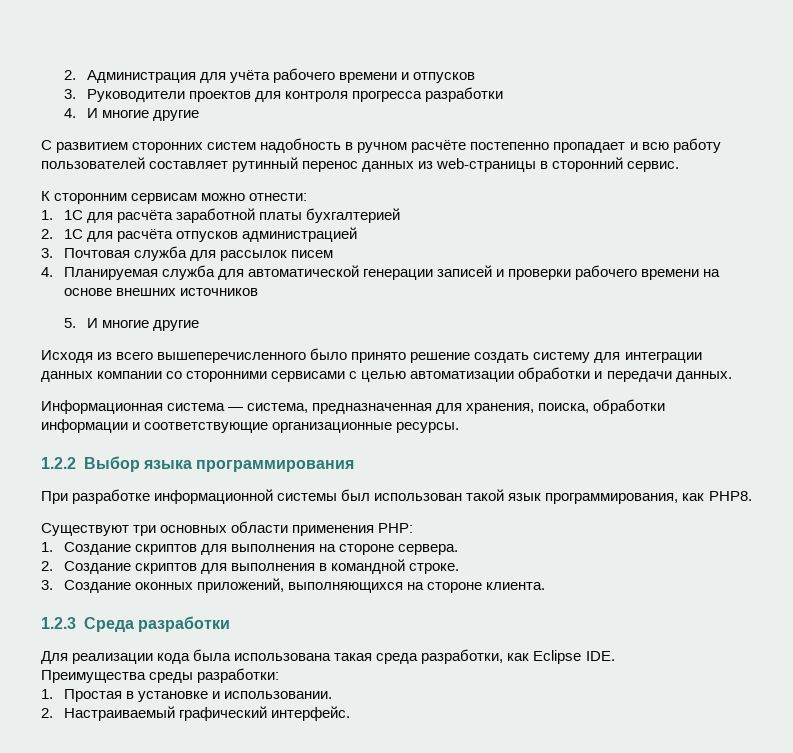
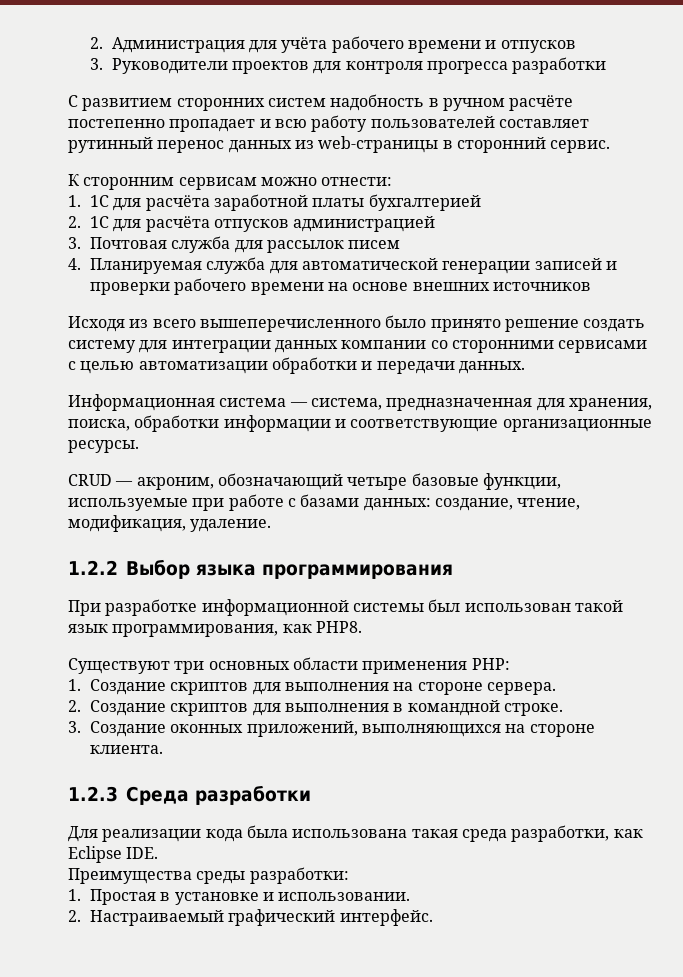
- 4. И многие другие
- 5. И многие другие
+ CRUD — акроним, обозначающий четыре базовые функции, используемые при работе с базами данных: создание, чтение, модификация, удаление.

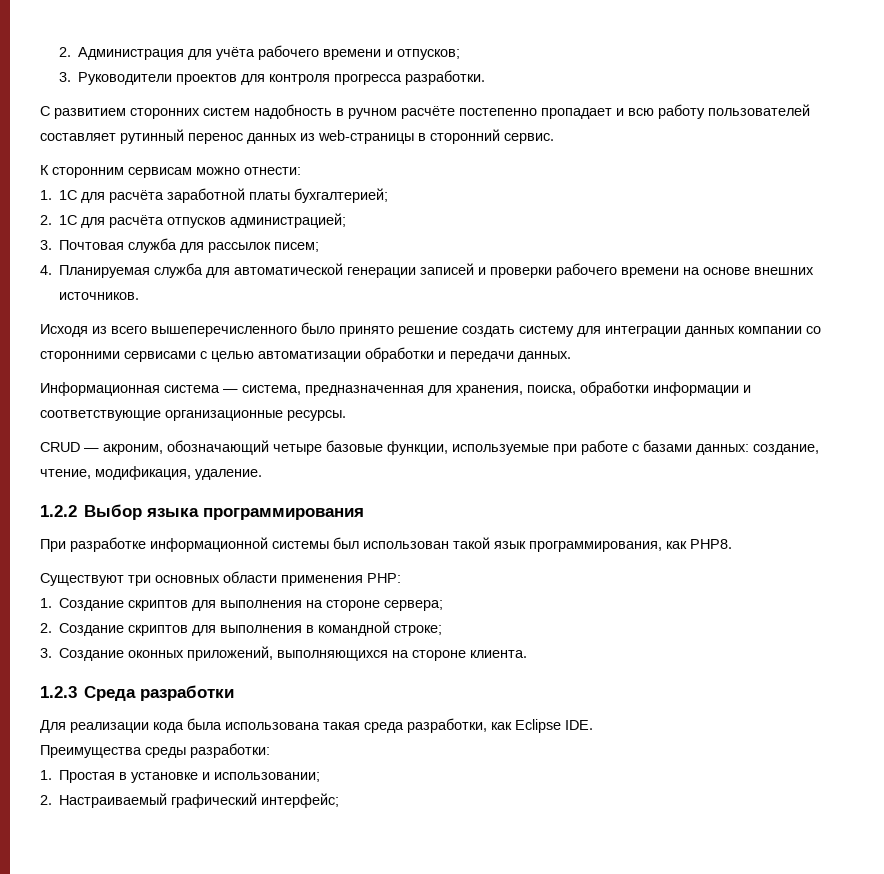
- 2. Администрация для учёта рабочего времени и отпусков
+ 2. Администрация для учёта рабочего времени и отпусков;
- 3. Руководители проектов для контроля прогресса разработки
+ 3. Руководители проектов для контроля прогресса разработки.
- 1. 1С для расчёта заработной платы бухгалтерией
+ 1. 1С для расчёта заработной платы бухгалтерией;
- 2. 1С для расчёта отпусков администрацией
+ 2. 1С для расчёта отпусков администрацией;
- 3. Почтовая служба для рассылок писем
+ 3. Почтовая служба для рассылок писем;
- 4. Планируемая служба для автоматической генерации записей и проверки рабочего времени на основе внешних источников
+ 4. Планируемая служба для автоматической генерации записей и проверки рабочего времени на основе внешних источников.
- 1. Создание скриптов для выполнения на стороне сервера.
+ 1. Создание скриптов для выполнения на стороне сервера;
- 2. Создание скриптов для выполнения в командной строке.
+ 2. Создание скриптов для выполнения в командной строке;
- 1. Простая в установке и использовании.
+ 1. Простая в установке и использовании;
- 2. Настраиваемый графический интерфейс.
+ 2. Настраиваемый графический интерфейс;

